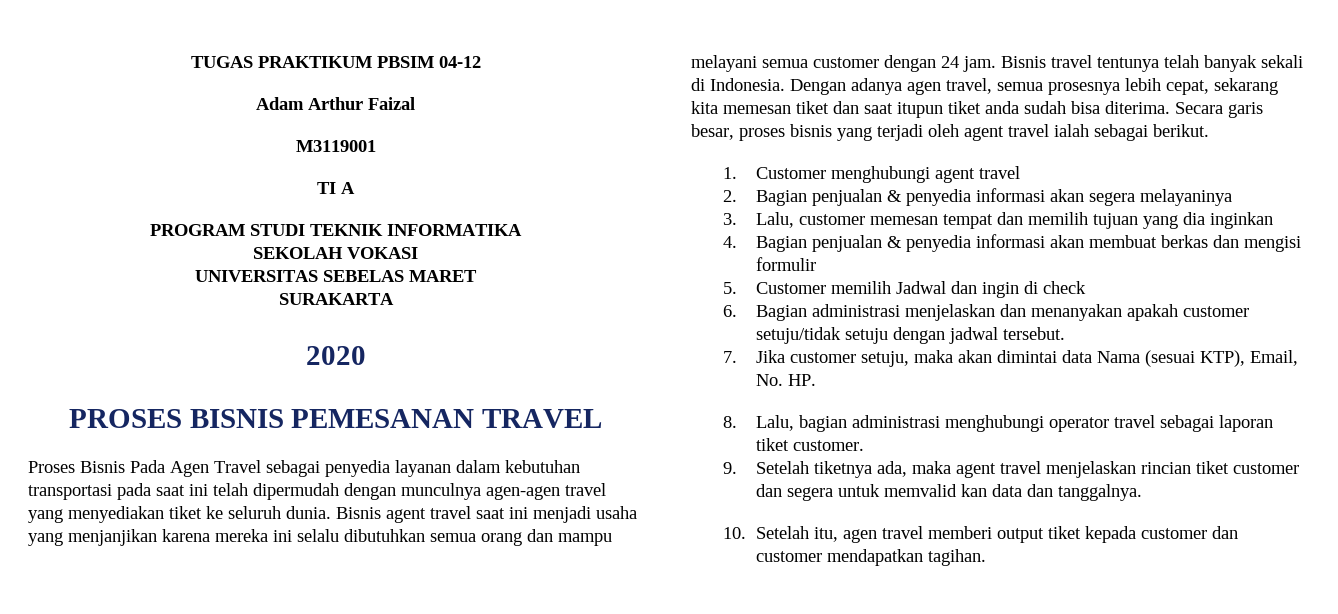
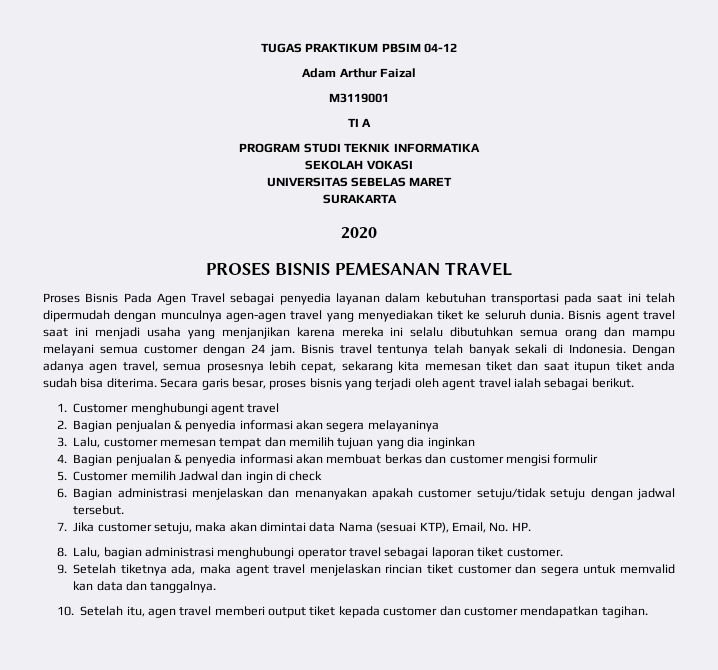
- 4. Bagian penjualan & penyedia informasi akan membuat berkas dan mengisi formulir
+ 4. Bagian penjualan & penyedia informasi akan membuat berkas dan customer mengisi formulir

